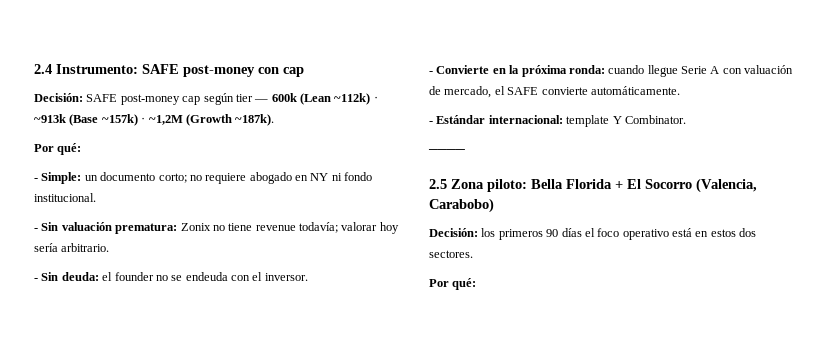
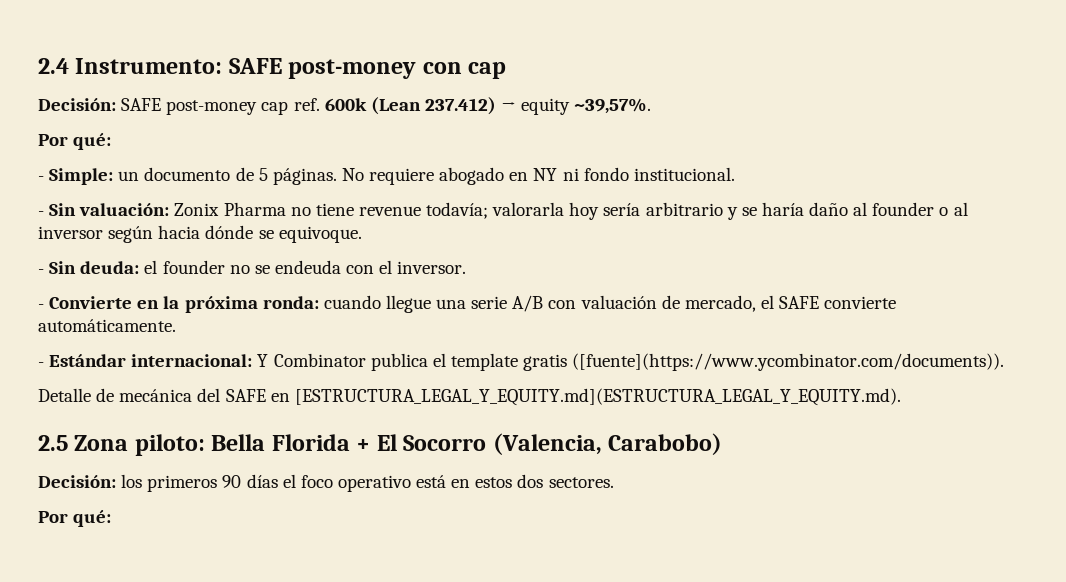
- Decisión: SAFE post-money cap según tier — 600k (Lean ~112k) · ~913k (Base ~157k) · ~1,2M (Growth ~187k).
+ Decisión: SAFE post-money cap ref. 600k (Lean 237.412) → equity ~39,57%.
- - Simple: un documento corto; no requiere abogado en NY ni fondo institucional.
+ - Simple: un documento de 5 páginas. No requiere abogado en NY ni fondo institucional.
- - Sin valuación prematura: Zonix no tiene revenue todavía; valorar hoy sería arbitrario.
+ - Sin valuación: Zonix Pharma no tiene revenue todavía; valorarla hoy sería arbitrario y se haría daño al founder o al inversor según hacia dónde se equivoque.
- - Convierte en la próxima ronda: cuando llegue Serie A con valuación de mercado, el SAFE convierte automáticamente.
+ - Convierte en la próxima ronda: cuando llegue una serie A/B con valuación de mercado, el SAFE convierte automáticamente.
- - Estándar internacional: template Y Combinator.
- ────
+ - Estándar internacional: Y Combinator publica el template gratis ([fuente](https://www.ycombinator.com/documents)).
+ Detalle de mecánica del SAFE en [ESTRUCTURA_LEGAL_Y_EQUITY.md](ESTRUCTURA_LEGAL_Y_EQUITY.md).

